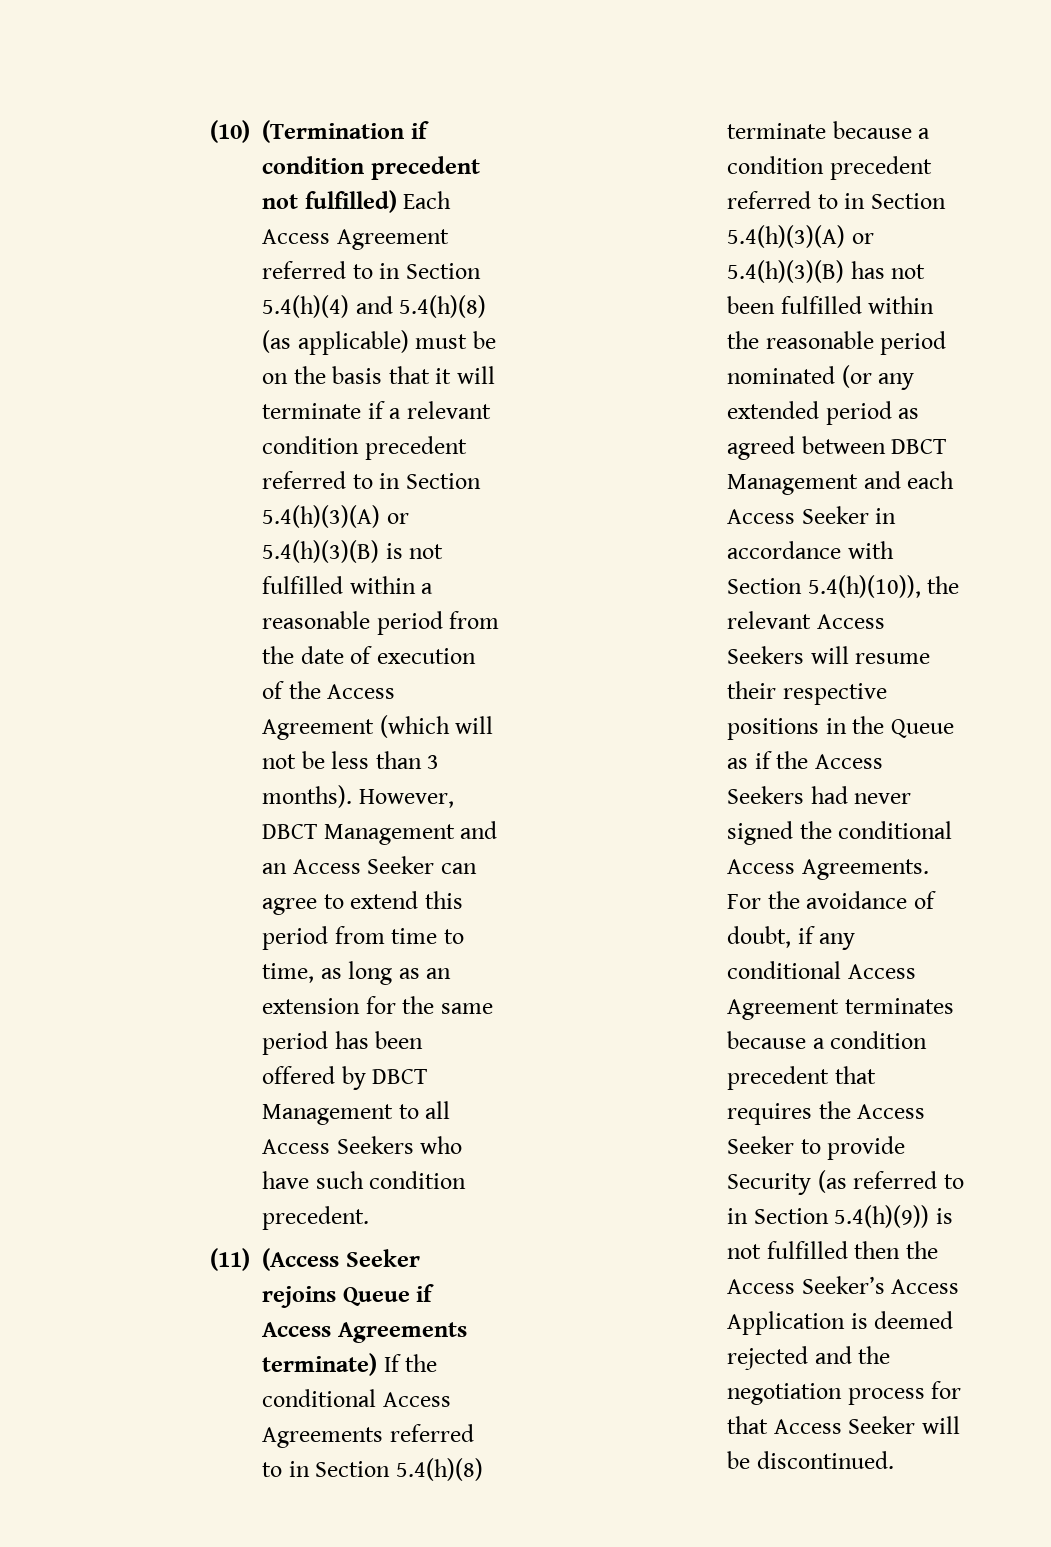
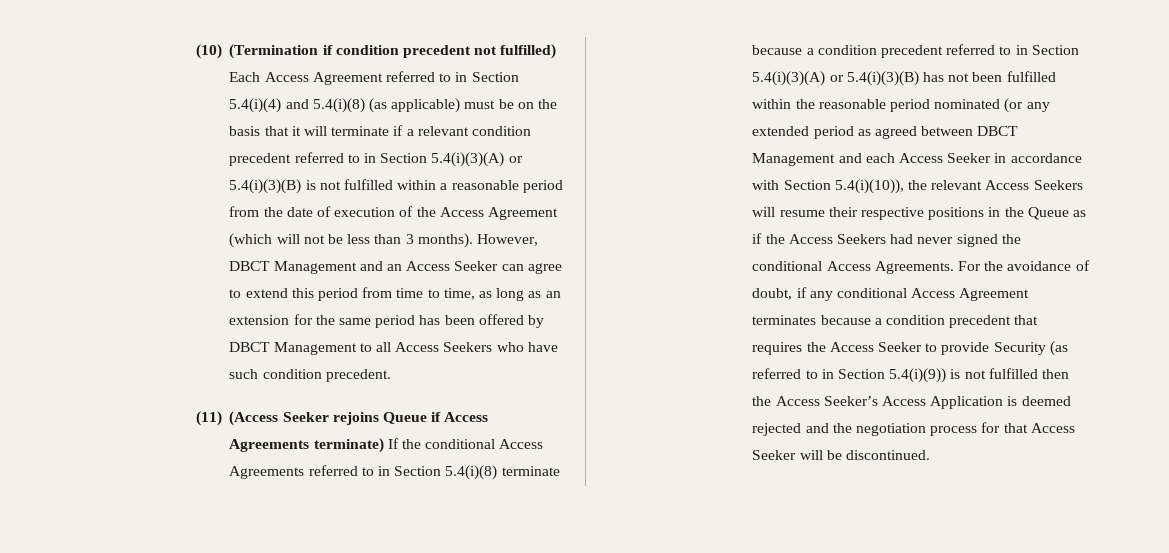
- (10) (Termination if condition precedent not fulfilled) Each Access Agreement referred to in Section 5.4(h)(4) and 5.4(h)(8) (as applicable) must be on the basis that it will terminate if a relevant condition precedent referred to in Section 5.4(h)(3)(A) or 5.4(h)(3)(B) is not fulfilled within a reasonable period from the date of execution of the Access Agreement (which will not be less than 3 months).
+ (10) (Termination if condition precedent not fulfilled) Each Access Agreement referred to in Section 5.4(i)(4) and 5.4(i)(8) (as applicable) must be on the basis that it will terminate if a relevant condition precedent referred to in Section 5.4(i)(3)(A) or 5.4(i)(3)(B) is not fulfilled within a reasonable period from the date of execution of the Access Agreement (which will not be less than 3 months).
- (11) (Access Seeker rejoins Queue if Access Agreements terminate) If the conditional Access Agreements referred to in Section 5.4(h)(8) terminate because a condition precedent referred to in Section 5.4(h)(3)(A) or 5.4(h)(3)(B) has not been fulfilled within the reasonable period nominated (or any extended period as agreed between DBCT Management and each Access Seeker in accordance with Section 5.4(h)(10)), the relevant Access Seekers will resume their respective positions in the Queue as if the Access Seekers had never signed the conditional Access Agreements.
+ (11) (Access Seeker rejoins Queue if Access Agreements terminate) If the conditional Access Agreements referred to in Section 5.4(i)(8) terminate because a condition precedent referred to in Section 5.4(i)(3)(A) or 5.4(i)(3)(B) has not been fulfilled within the reasonable period nominated (or any extended period as agreed between DBCT Management and each Access Seeker in accordance with Section 5.4(i)(10)), the relevant Access Seekers will resume their respective positions in the Queue as if the Access Seekers had never signed the conditional Access Agreements.
- For the avoidance of doubt, if any conditional Access Agreement terminates because a condition precedent that requires the Access Seeker to provide Security (as referred to in Section 5.4(h)(9)) is not fulfilled then the Access Seeker’s Access Application is deemed rejected and the negotiation process for that Access Seeker will be discontinued.
+ For the avoidance of doubt, if any conditional Access Agreement terminates because a condition precedent that requires the Access Seeker to provide Security (as referred to in Section 5.4(i)(9)) is not fulfilled then the Access Seeker’s Access Application is deemed rejected and the negotiation process for that Access Seeker will be discontinued.

